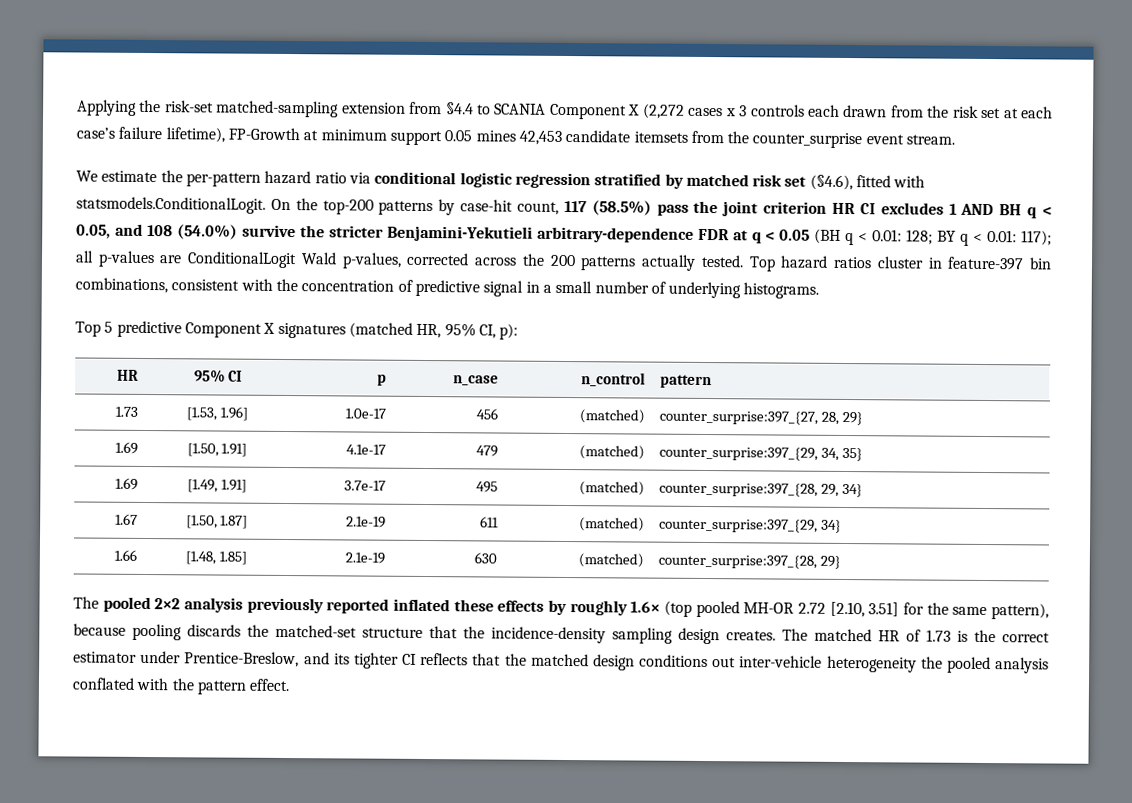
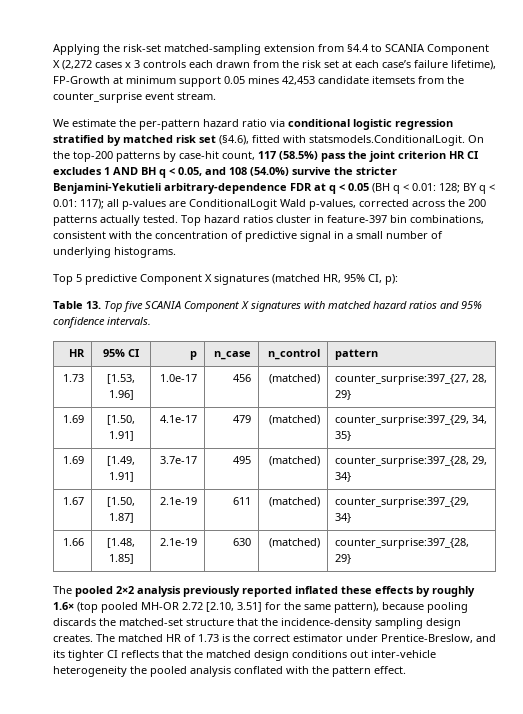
+ Table 13. Top five SCANIA Component X signatures with matched hazard ratios and 95% confidence intervals.

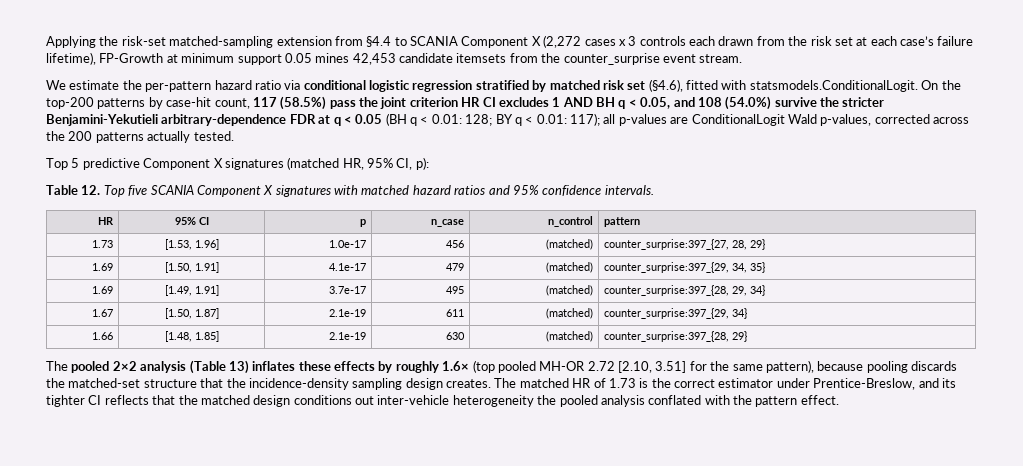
- Top hazard ratios cluster in feature-397 bin combinations, consistent with the concentration of predictive signal in a small number of underlying histograms.
- Table 13. Top five SCANIA Component X signatures with matched hazard ratios and 95% confidence intervals.
+ Table 12. Top five SCANIA Component X signatures with matched hazard ratios and 95% confidence intervals.
- The pooled 2×2 analysis previously reported inflated these effects by roughly 1.6× (top pooled MH-OR 2.72 [2.10, 3.51] for the same pattern), because pooling discards the matched-set structure that the incidence-density sampling design creates.
+ The pooled 2×2 analysis (Table 13) inflates these effects by roughly 1.6× (top pooled MH-OR 2.72 [2.10, 3.51] for the same pattern), because pooling discards the matched-set structure that the incidence-density sampling design creates.

